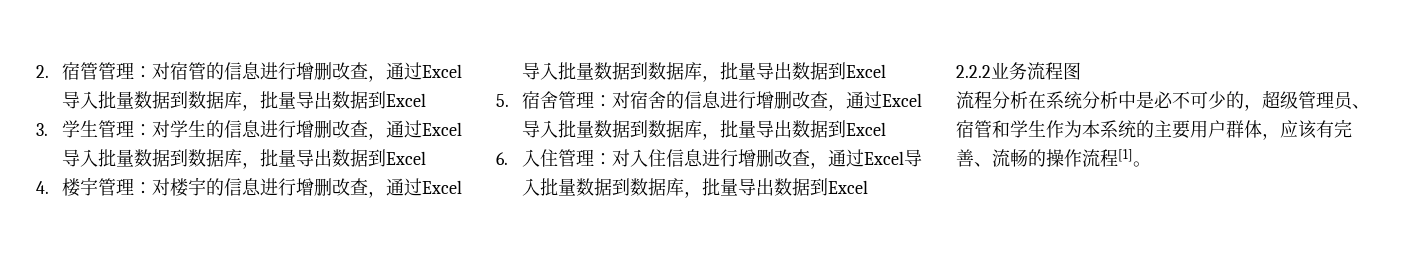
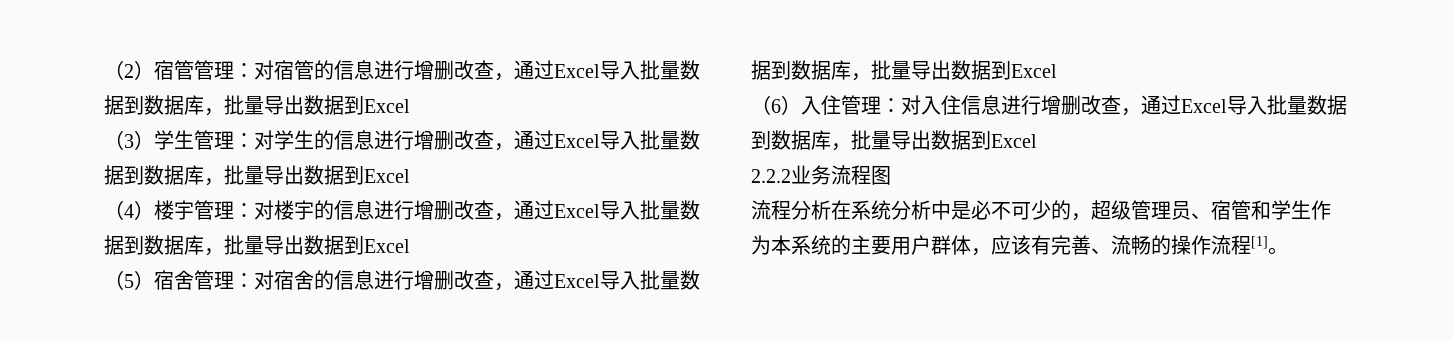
- 2.宿管管理：对宿管的信息进行增删改查，通过Excel导入批量数据到数据库，批量导出数据到Excel
+ （2）宿管管理：对宿管的信息进行增删改查，通过Excel导入批量数据到数据库，批量导出数据到Excel
- 3.学生管理：对学生的信息进行增删改查，通过Excel导入批量数据到数据库，批量导出数据到Excel
+ （3）学生管理：对学生的信息进行增删改查，通过Excel导入批量数据到数据库，批量导出数据到Excel
- 4.楼宇管理：对楼宇的信息进行增删改查，通过Excel导入批量数据到数据库，批量导出数据到Excel
+ （4）楼宇管理：对楼宇的信息进行增删改查，通过Excel导入批量数据到数据库，批量导出数据到Excel
- 5.宿舍管理：对宿舍的信息进行增删改查，通过Excel导入批量数据到数据库，批量导出数据到Excel
+ （5）宿舍管理：对宿舍的信息进行增删改查，通过Excel导入批量数据到数据库，批量导出数据到Excel
- 6.入住管理：对入住信息进行增删改查，通过Excel导入批量数据到数据库，批量导出数据到Excel
+ （6）入住管理：对入住信息进行增删改查，通过Excel导入批量数据到数据库，批量导出数据到Excel

